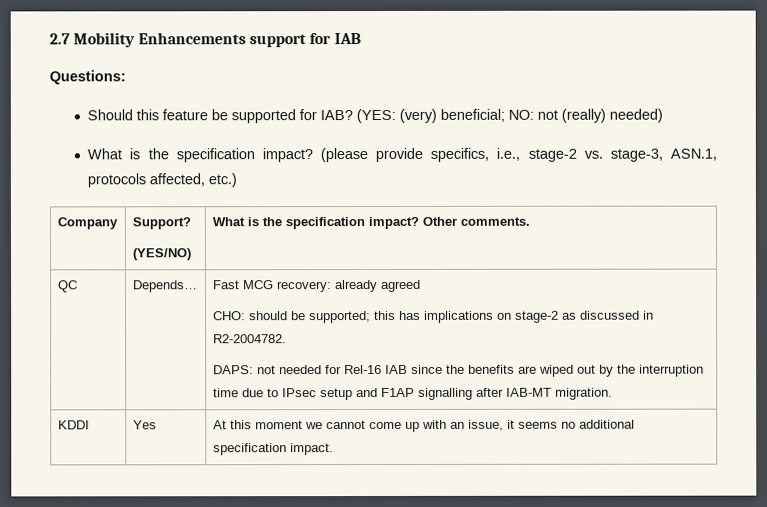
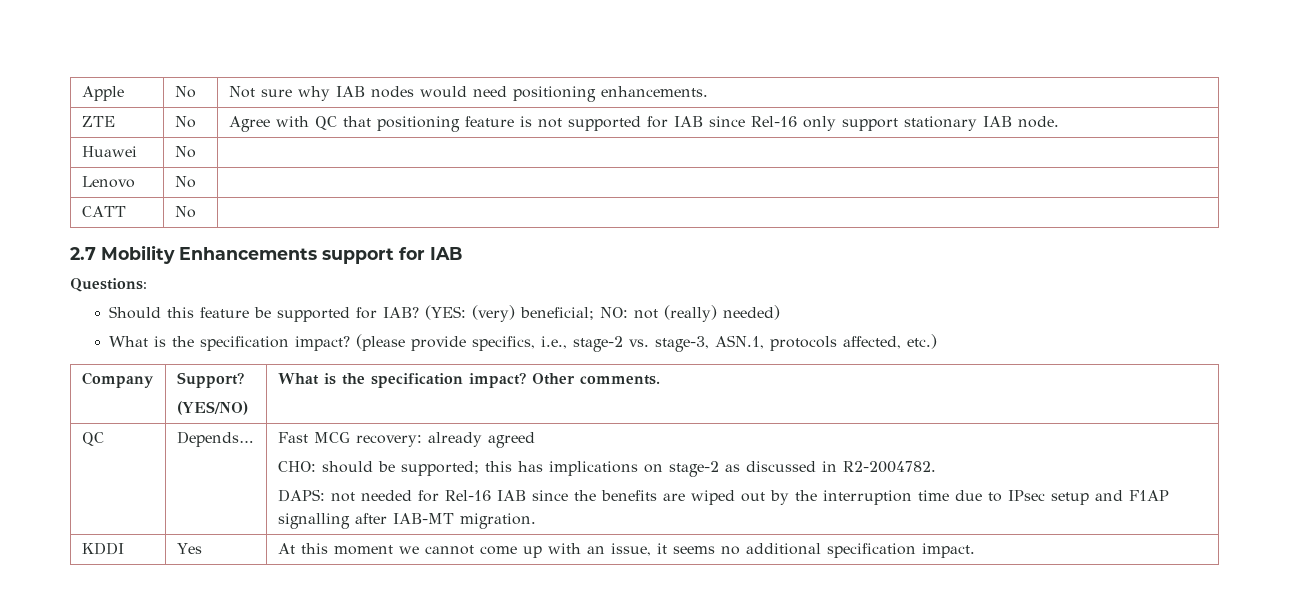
+ Apple | No | Not sure why IAB nodes would need positioning enhancements.
+ ZTE | No | Agree with QC that positioning feature is not supported for IAB since Rel-16 only support stationary IAB node.
+ Huawei | No |
+ Lenovo | No |
+ CATT | No |

